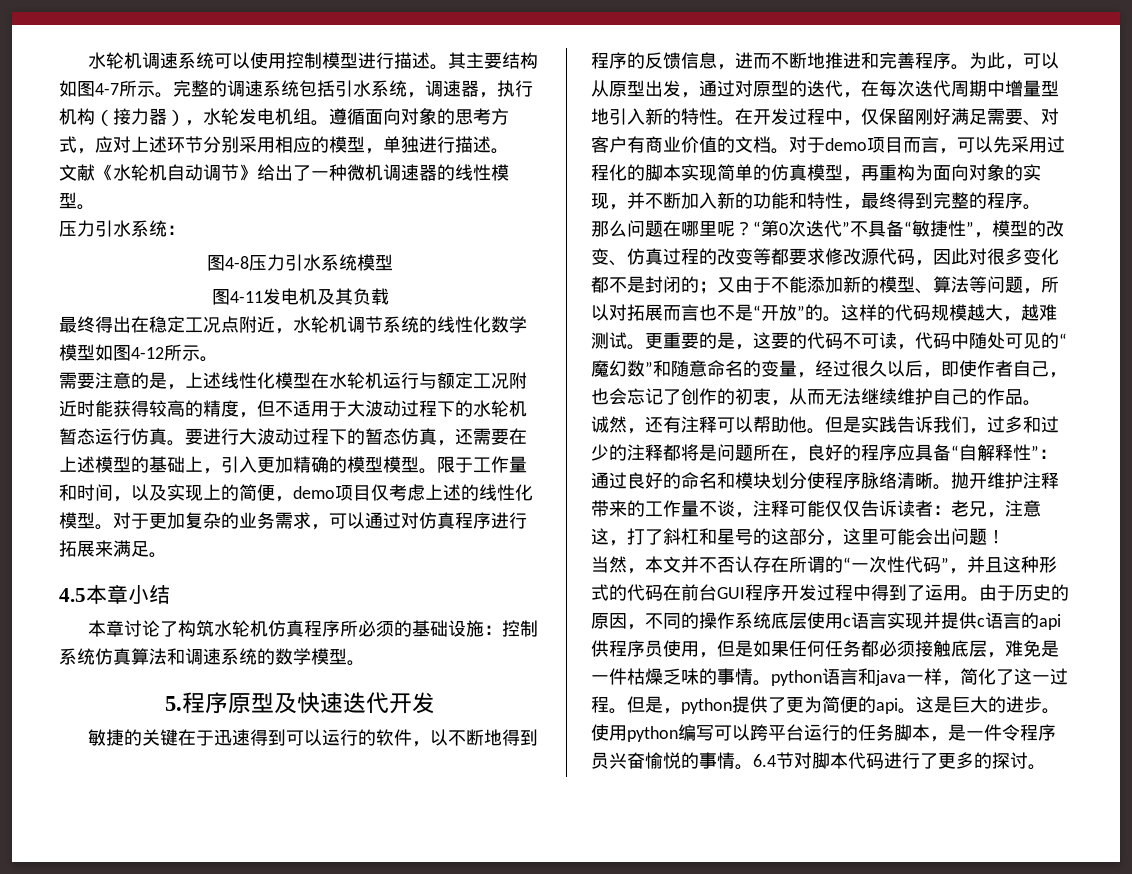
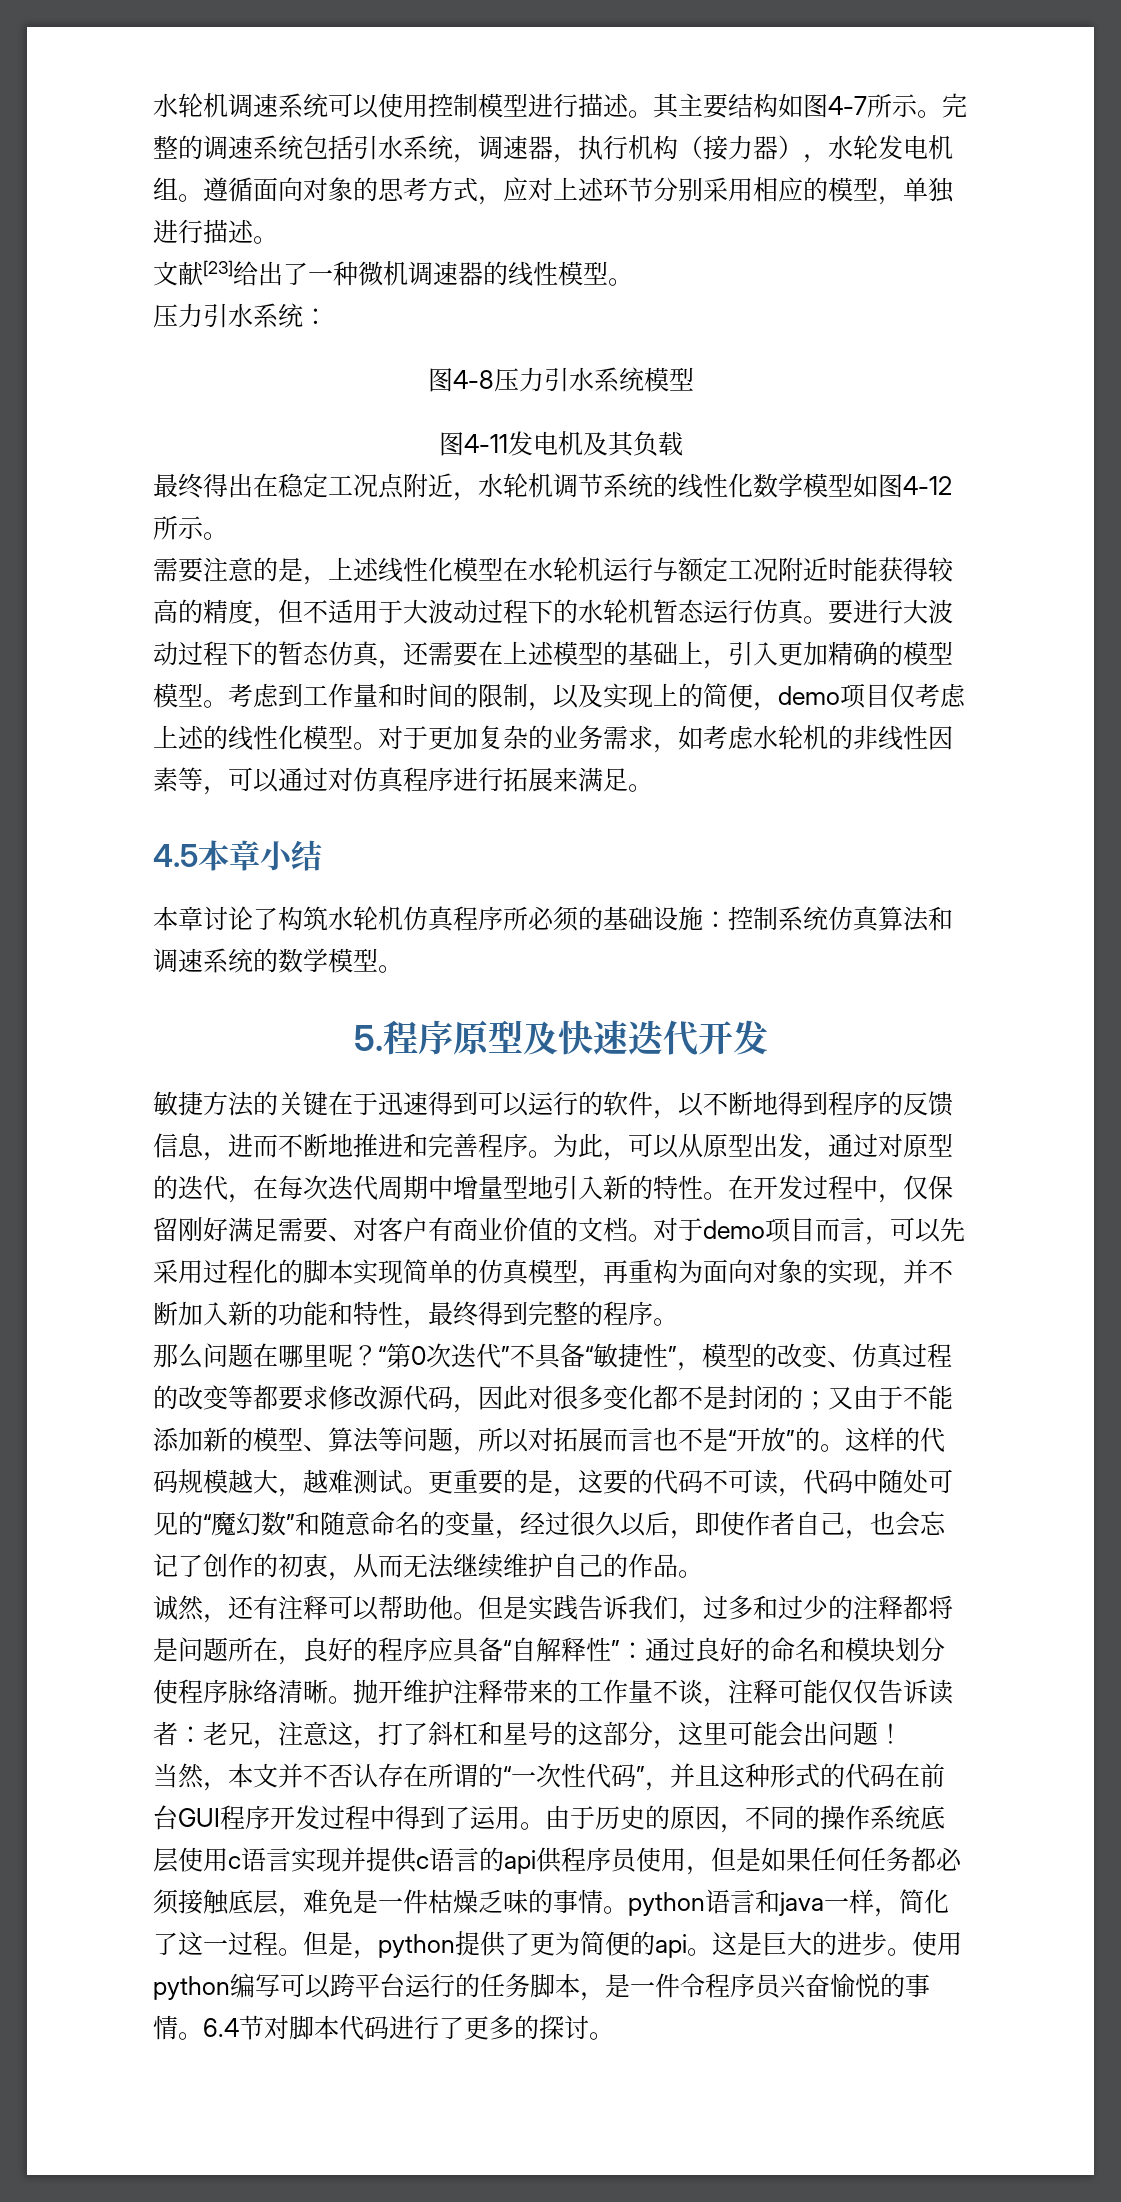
- 文献《水轮机自动调节》给出了一种微机调速器的线性模型。
+ 文献[23]给出了一种微机调速器的线性模型。
- 限于工作量和时间，以及实现上的简便，demo项目仅考虑上述的线性化模型。
+ 考虑到工作量和时间的限制，以及实现上的简便，demo项目仅考虑上述的线性化模型。
- 对于更加复杂的业务需求，可以通过对仿真程序进行拓展来满足。
+ 对于更加复杂的业务需求，如考虑水轮机的非线性因素等，可以通过对仿真程序进行拓展来满足。
- 敏捷的关键在于迅速得到可以运行的软件，以不断地得到程序的反馈信息，进而不断地推进和完善程序。
+ 敏捷方法的关键在于迅速得到可以运行的软件，以不断地得到程序的反馈信息，进而不断地推进和完善程序。

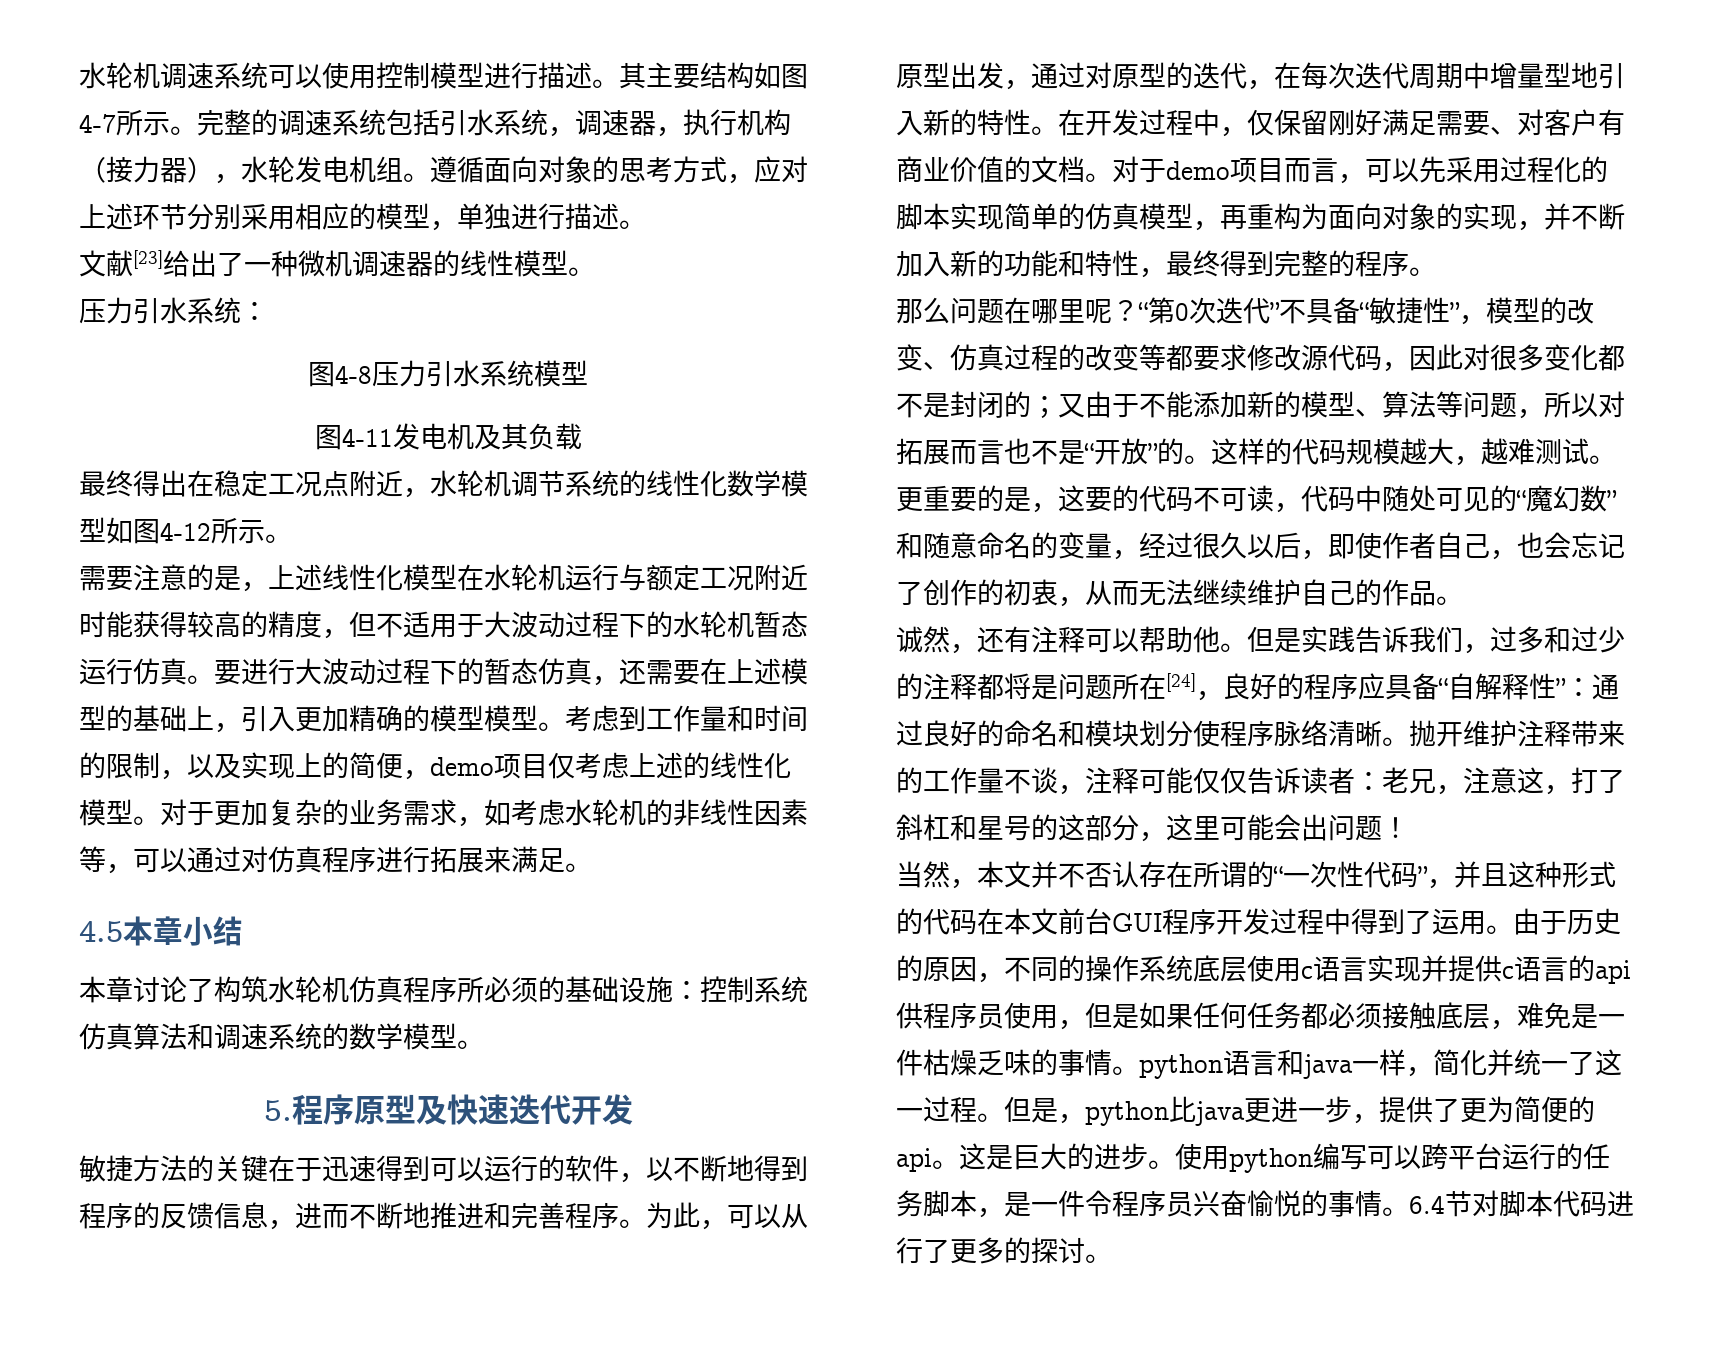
- 但是实践告诉我们，过多和过少的注释都将是问题所在，良好的程序应具备“自解释性”：通过良好的命名和模块划分使程序脉络清晰。
+ 但是实践告诉我们，过多和过少的注释都将是问题所在[24]，良好的程序应具备“自解释性”：通过良好的命名和模块划分使程序脉络清晰。
- 当然，本文并不否认存在所谓的“一次性代码”，并且这种形式的代码在前台GUI程序开发过程中得到了运用。
+ 当然，本文并不否认存在所谓的“一次性代码”，并且这种形式的代码在本文前台GUI程序开发过程中得到了运用。
- 由于历史的原因，不同的操作系统底层使用c语言实现并提供c语言的api供程序员使用，但是如果任何任务都必须接触底层，难免是一件枯燥乏味的事情。python语言和java一样，简化了这一过程。
+ 由于历史的原因，不同的操作系统底层使用c语言实现并提供c语言的api供程序员使用，但是如果任何任务都必须接触底层，难免是一件枯燥乏味的事情。python语言和java一样，简化并统一了这一过程。
- 但是，python提供了更为简便的api。
+ 但是，python比java更进一步，提供了更为简便的api。

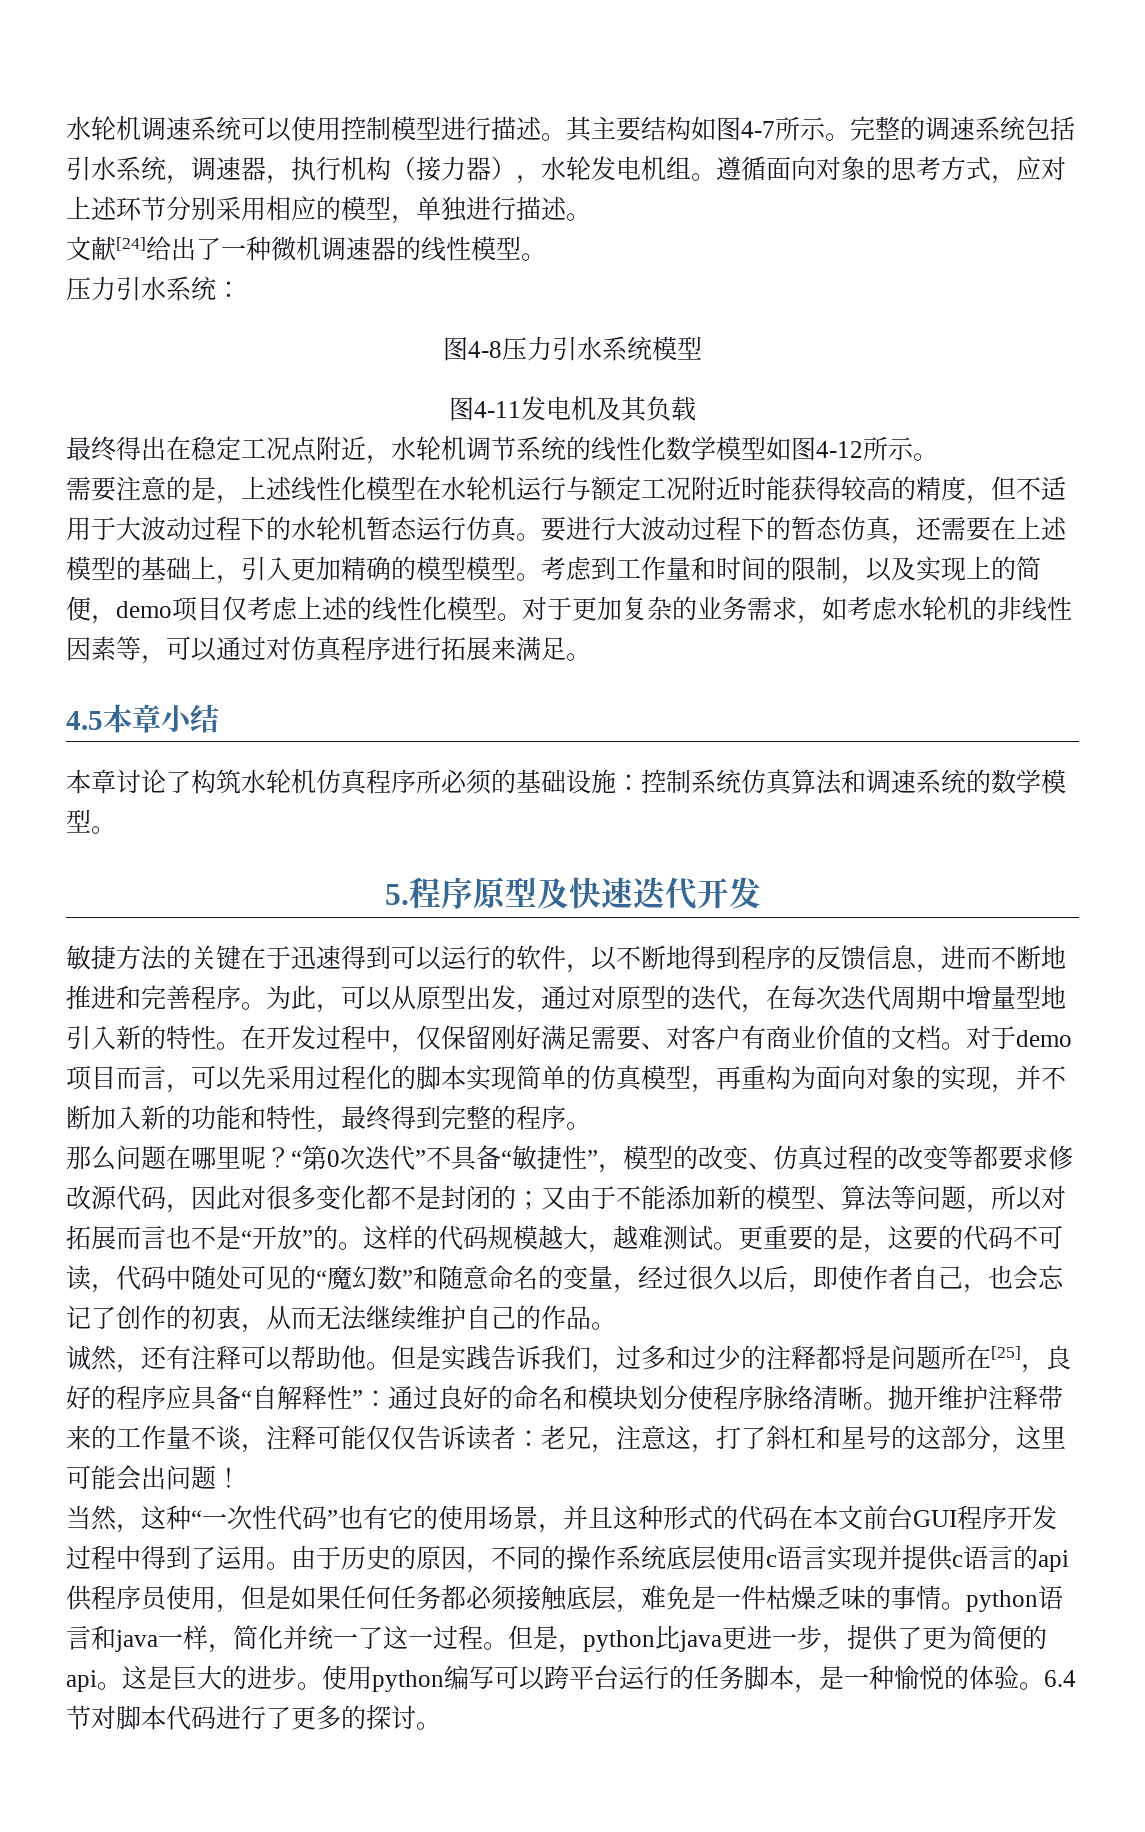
- 文献[23]给出了一种微机调速器的线性模型。
+ 文献[24]给出了一种微机调速器的线性模型。
- 但是实践告诉我们，过多和过少的注释都将是问题所在[24]，良好的程序应具备“自解释性”：通过良好的命名和模块划分使程序脉络清晰。
+ 但是实践告诉我们，过多和过少的注释都将是问题所在[25]，良好的程序应具备“自解释性”：通过良好的命名和模块划分使程序脉络清晰。
- 当然，本文并不否认存在所谓的“一次性代码”，并且这种形式的代码在本文前台GUI程序开发过程中得到了运用。
+ 当然，这种“一次性代码”也有它的使用场景，并且这种形式的代码在本文前台GUI程序开发过程中得到了运用。
- 使用python编写可以跨平台运行的任务脚本，是一件令程序员兴奋愉悦的事情。
+ 使用python编写可以跨平台运行的任务脚本，是一种愉悦的体验。

